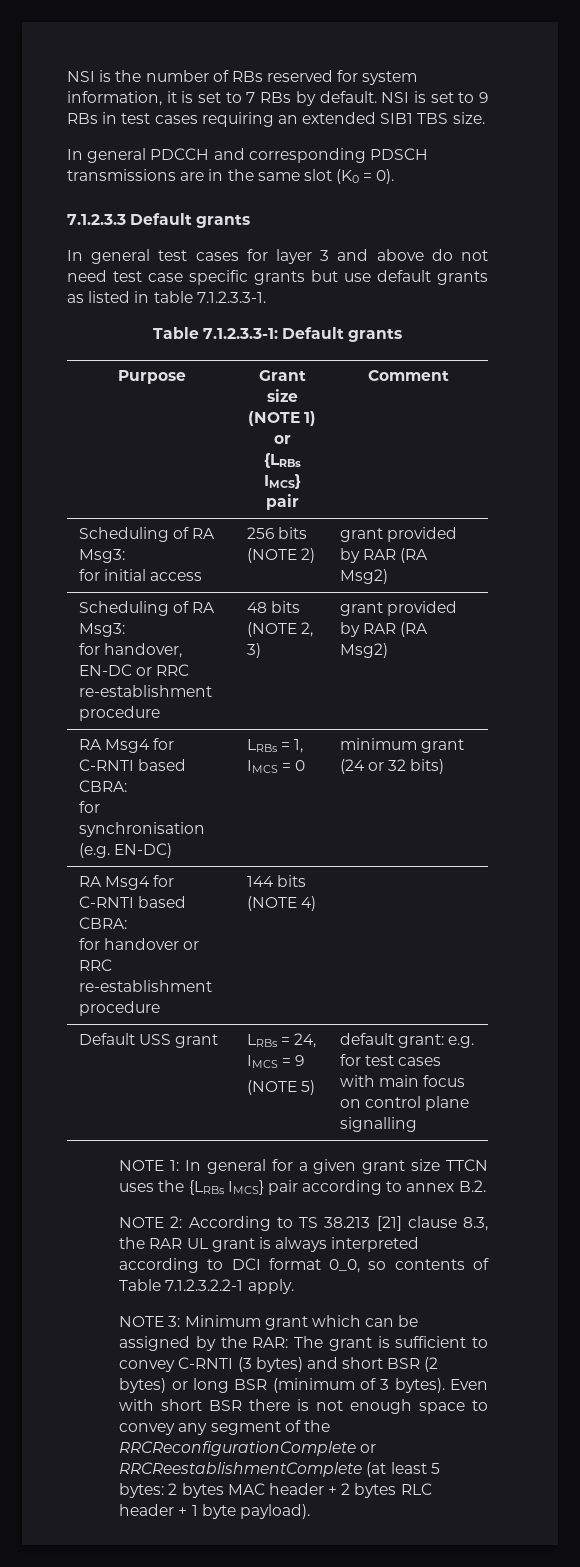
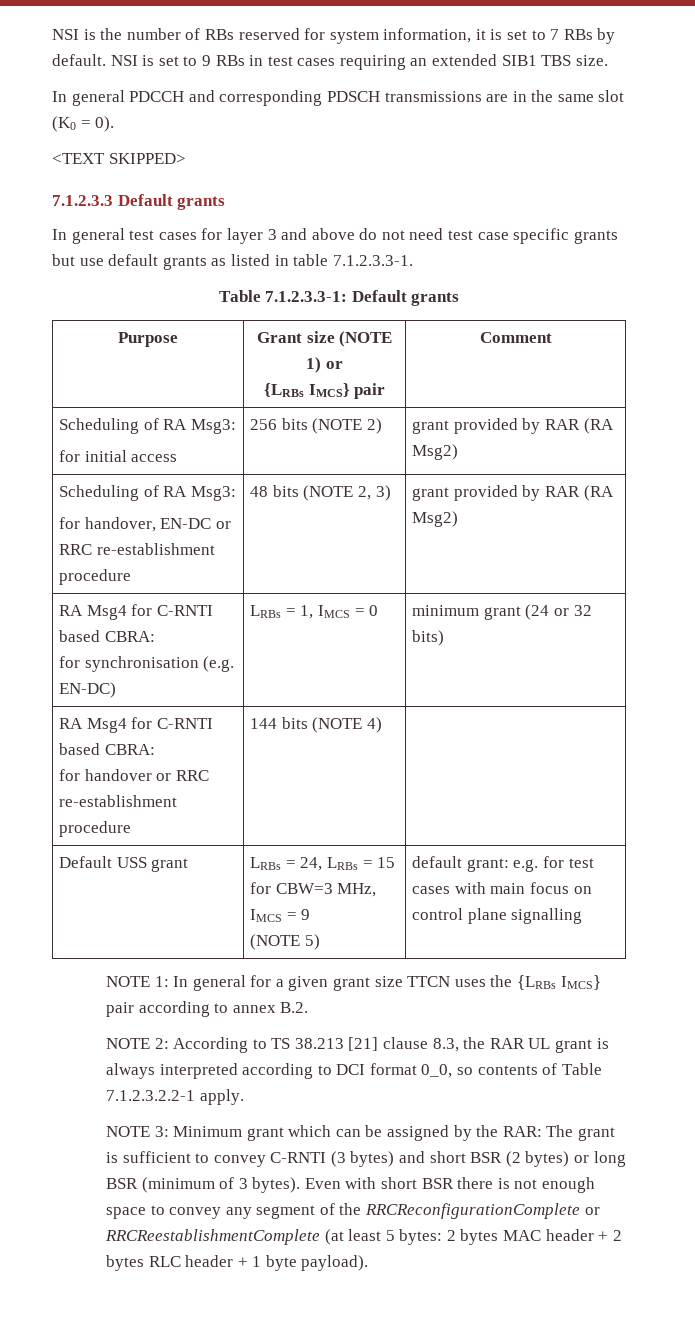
+ <TEXT SKIPPED>
- Default USS grant | LRBs = 24, IMCS = 9
+ Default USS grant | LRBs = 24, LRBs = 15 for CBW=3 MHz, IMCS = 9

